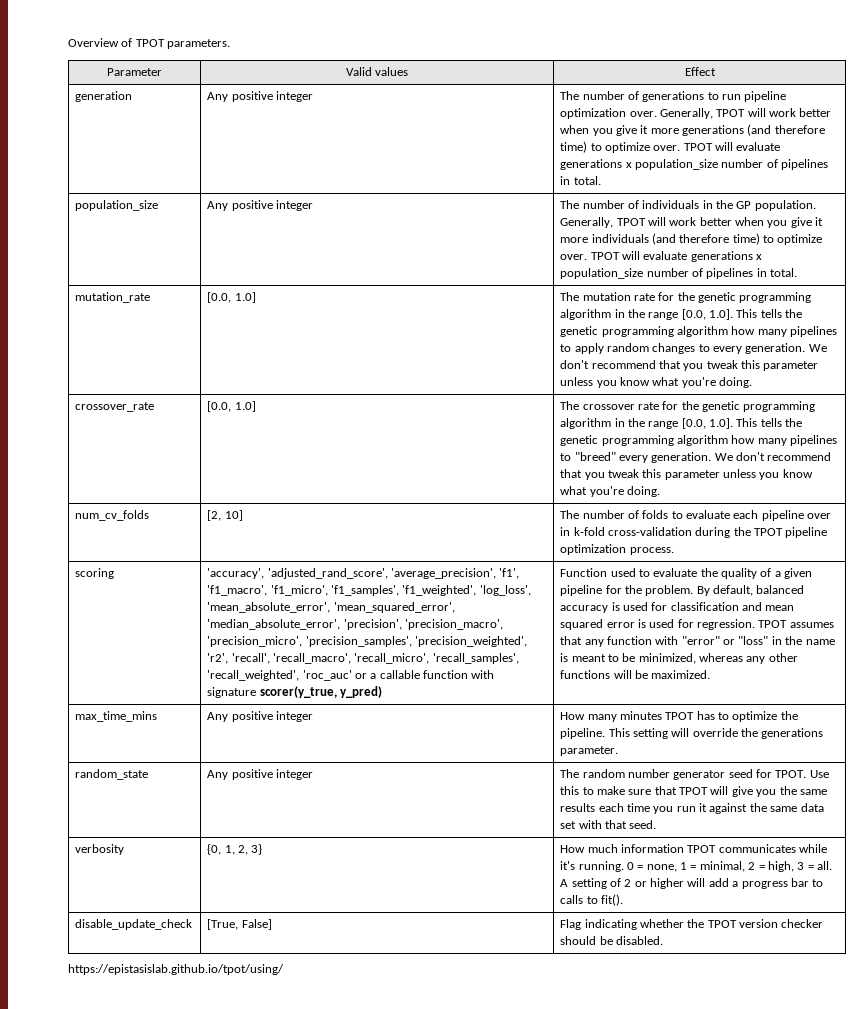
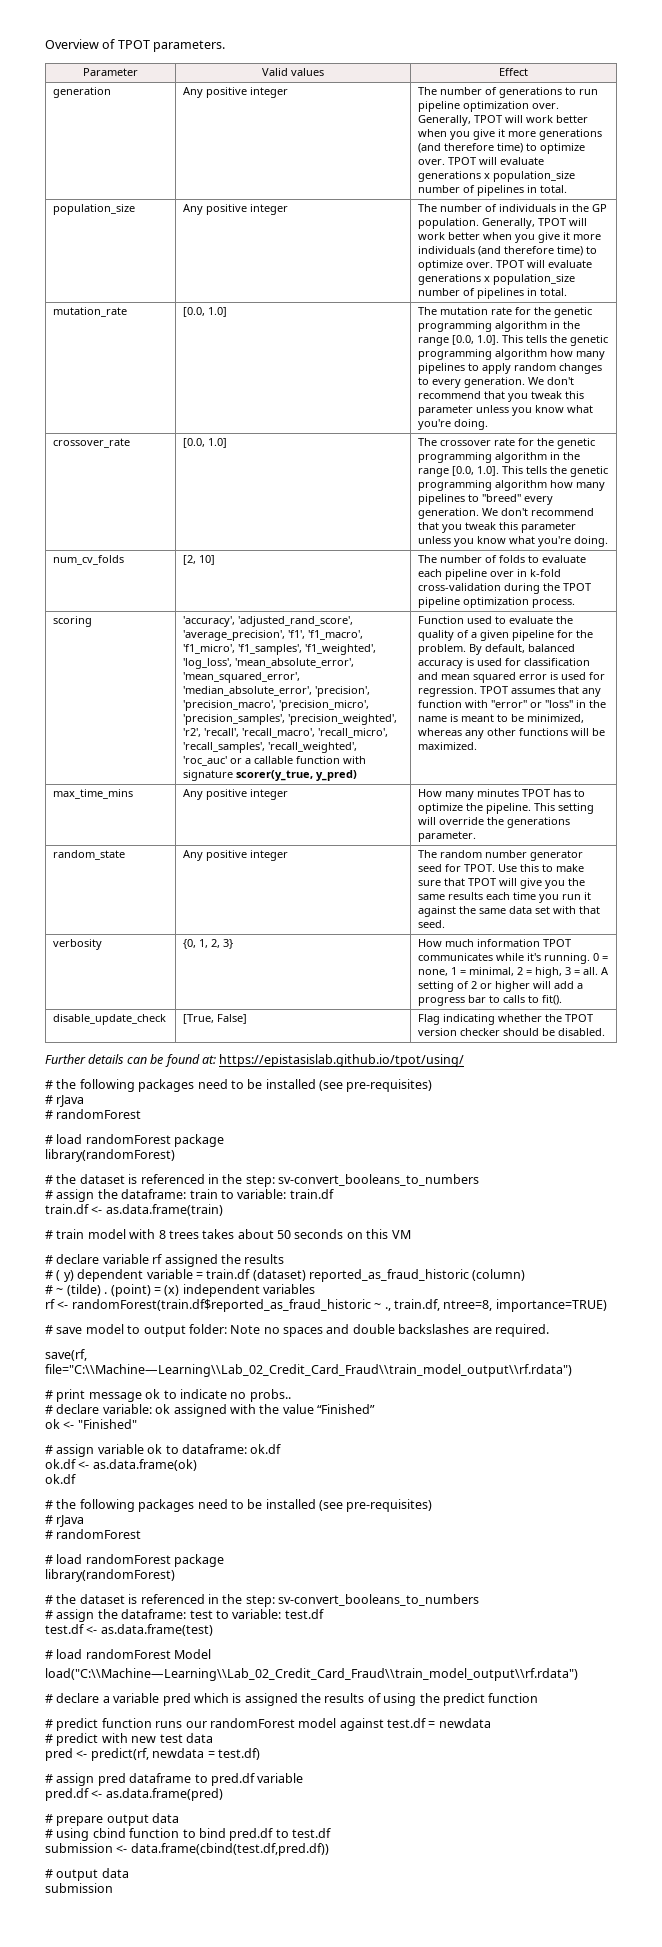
- https://epistasislab.github.io/tpot/using/
+ Further details can be found at: https://epistasislab.github.io/tpot/using/
+ # the following packages need to be installed (see pre-requisites)
+ # rJava
+ # randomForest
+ # load randomForest package
+ library(randomForest)
+ # the dataset is referenced in the step: sv-convert_booleans_to_numbers
+ # assign the dataframe: train to variable: train.df
+ train.df <- as.data.frame(train)
+ # train model with 8 trees takes about 50 seconds on this VM
+ # declare variable rf assigned the results
+ # ( y) dependent variable = train.df (dataset) reported_as_fraud_historic (column)
+ # ~ (tilde) . (point) = (x) independent variables
+ rf <- randomForest(train.df$reported_as_fraud_historic ~ ., train.df, ntree=8, importance=TRUE)
+ # save model to output folder: Note no spaces and double backslashes are required.
+ save(rf, file="C:\\Machine—Learning\\Lab_02_Credit_Card_Fraud\\train_model_output\\rf.rdata")
+ # print message ok to indicate no probs..
+ # declare variable: ok assigned with the value “Finished”
+ ok <- "Finished"
+ # assign variable ok to dataframe: ok.df
+ ok.df <- as.data.frame(ok)
+ ok.df
+ # the following packages need to be installed (see pre-requisites)
+ # rJava
+ # randomForest
+ # load randomForest package
+ library(randomForest)
+ # the dataset is referenced in the step: sv-convert_booleans_to_numbers
+ # assign the dataframe: test to variable: test.df
+ test.df <- as.data.frame(test)
+ # load randomForest Model
+ load("C:\\Machine—Learning\\Lab_02_Credit_Card_Fraud\\train_model_output\\rf.rdata")
+ # declare a variable pred which is assigned the results of using the predict function
+ # predict function runs our randomForest model against test.df = newdata
+ # predict with new test data
+ pred <- predict(rf, newdata = test.df)
+ # assign pred dataframe to pred.df variable
+ pred.df <- as.data.frame(pred)
+ # prepare output data
+ # using cbind function to bind pred.df to test.df
+ submission <- data.frame(cbind(test.df,pred.df))
+ # output data
+ submission

